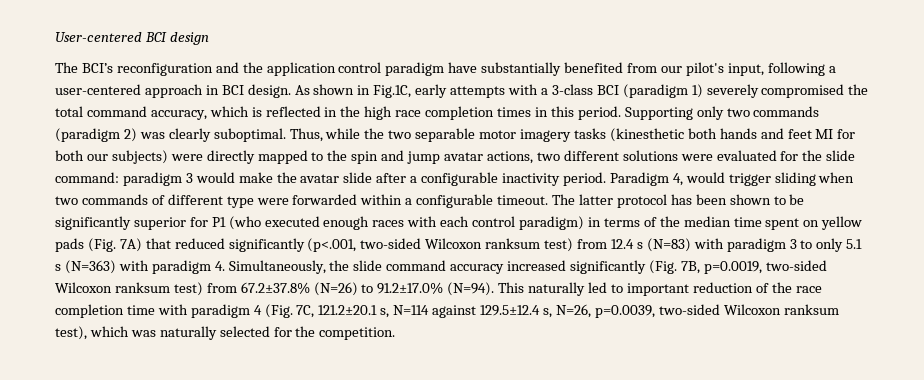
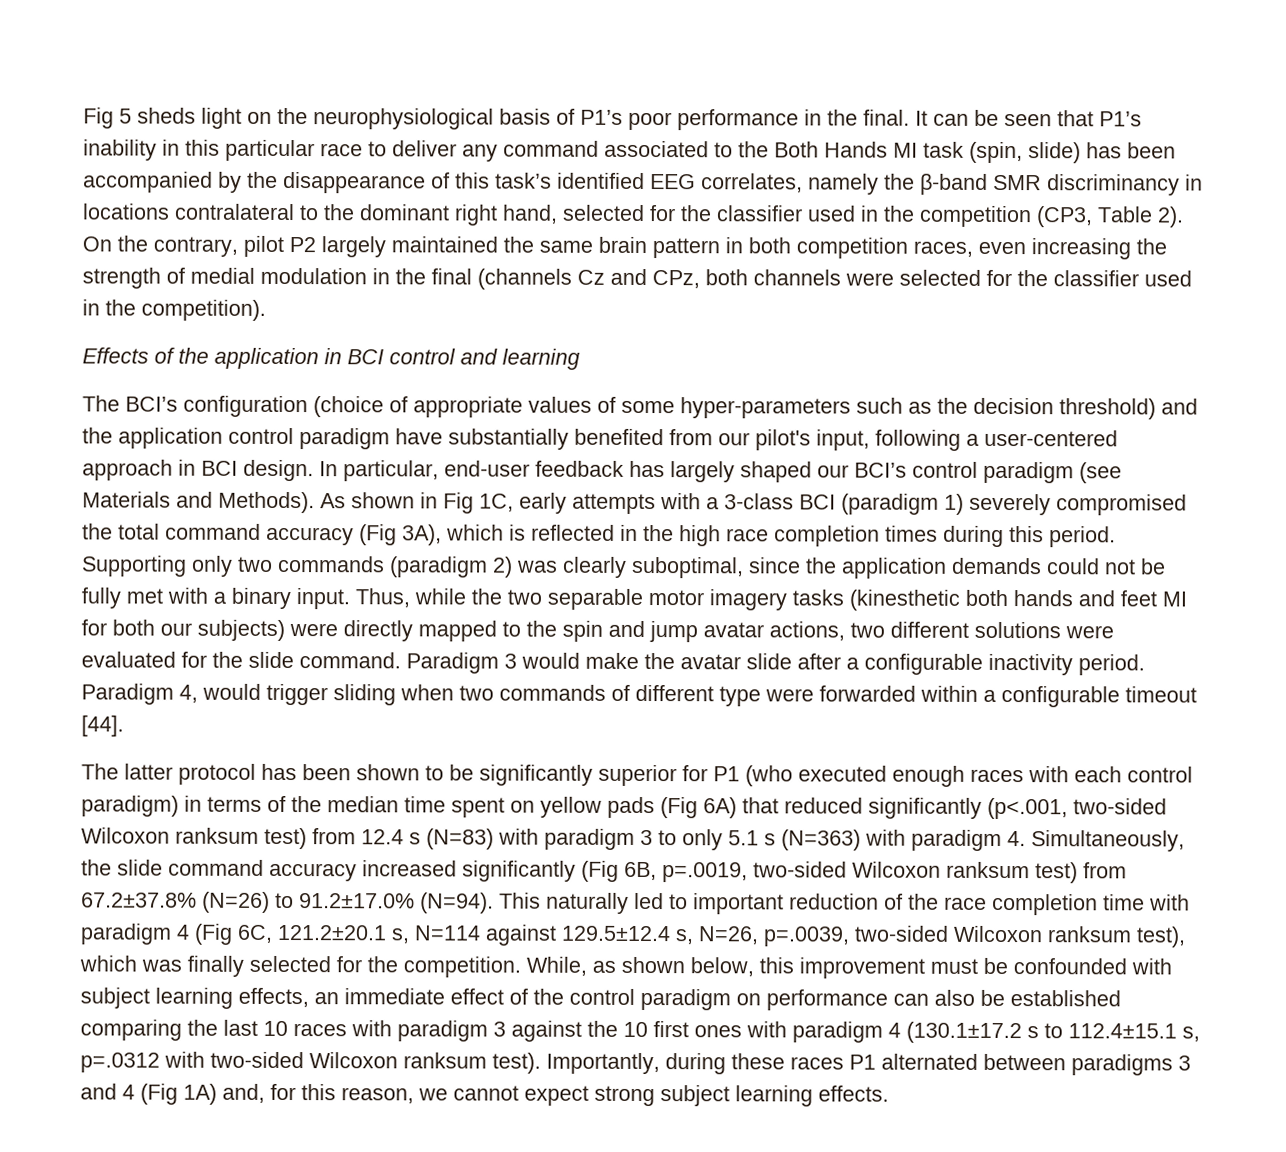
- User-centered BCI design
- The BCI’s reconfiguration and the application control paradigm have substantially benefited from our pilot's input, following a user-centered approach in BCI design.
+ Fig 5 sheds light on the neurophysiological basis of P1’s poor performance in the final. It can be seen that P1’s inability in this particular race to deliver any command associated to the Both Hands MI task (spin, slide) has been accompanied by the disappearance of this task’s identified EEG correlates, namely the β-band SMR discriminancy in locations contralateral to the dominant right hand, selected for the classifier used in the competition (CP3, Table 2). On the contrary, pilot P2 largely maintained the same brain pattern in both competition races, even increasing the strength of medial modulation in the final (channels Cz and CPz, both channels were selected for the classifier used in the competition).
+ Effects of the application in BCI control and learning
+ The BCI’s configuration (choice of appropriate values of some hyper-parameters such as the decision threshold) and the application control paradigm have substantially benefited from our pilot's input, following a user-centered approach in BCI design.
+ In particular, end-user feedback has largely shaped our BCI’s control paradigm (see Materials and Methods).
- As shown in Fig.1C, early attempts with a 3-class BCI (paradigm 1) severely compromised the total command accuracy, which is reflected in the high race completion times in this period.
+ As shown in Fig 1C, early attempts with a 3-class BCI (paradigm 1) severely compromised the total command accuracy (Fig 3A), which is reflected in the high race completion times during this period.
- Supporting only two commands (paradigm 2) was clearly suboptimal.
+ Supporting only two commands (paradigm 2) was clearly suboptimal, since the application demands could not be fully met with a binary input.
- Thus, while the two separable motor imagery tasks (kinesthetic both hands and feet MI for both our subjects) were directly mapped to the spin and jump avatar actions, two different solutions were evaluated for the slide command: paradigm 3 would make the avatar slide after a configurable inactivity period.
+ Thus, while the two separable motor imagery tasks (kinesthetic both hands and feet MI for both our subjects) were directly mapped to the spin and jump avatar actions, two different solutions were evaluated for the slide command. Paradigm 3 would make the avatar slide after a configurable inactivity period.
- Paradigm 4, would trigger sliding when two commands of different type were forwarded within a configurable timeout. The latter protocol has been shown to be significantly superior for P1 (who executed enough races with each control paradigm) in terms of the median time spent on yellow pads (Fig. 7A) that reduced significantly (p<.001, two-sided Wilcoxon ranksum test) from 12.4 s (N=83) with paradigm 3 to only 5.1 s (N=363) with paradigm 4. Simultaneously, the slide command accuracy increased significantly (Fig. 7B, p=0.0019, two-sided Wilcoxon ranksum test) from 67.2±37.8% (N=26) to 91.2±17.0% (N=94).
+ Paradigm 4, would trigger sliding when two commands of different type were forwarded within a configurable timeout [44].
+ The latter protocol has been shown to be significantly superior for P1 (who executed enough races with each control paradigm) in terms of the median time spent on yellow pads (Fig 6A) that reduced significantly (p<.001, two-sided Wilcoxon ranksum test) from 12.4 s (N=83) with paradigm 3 to only 5.1 s (N=363) with paradigm 4. Simultaneously, the slide command accuracy increased significantly (Fig 6B, p=.0019, two-sided Wilcoxon ranksum test) from 67.2±37.8% (N=26) to 91.2±17.0% (N=94).
- This naturally led to important reduction of the race completion time with paradigm 4 (Fig. 7C, 121.2±20.1 s, N=114 against 129.5±12.4 s, N=26, p=0.0039, two-sided Wilcoxon ranksum test), which was naturally selected for the competition.
+ This naturally led to important reduction of the race completion time with paradigm 4 (Fig 6C, 121.2±20.1 s, N=114 against 129.5±12.4 s, N=26, p=.0039, two-sided Wilcoxon ranksum test), which was finally selected for the competition.
+ While, as shown below, this improvement must be confounded with subject learning effects, an immediate effect of the control paradigm on performance can also be established comparing the last 10 races with paradigm 3 against the 10 first ones with paradigm 4 (130.1±17.2 s to 112.4±15.1 s, p=.0312 with two-sided Wilcoxon ranksum test). Importantly, during these races P1 alternated between paradigms 3 and 4 (Fig 1A) and, for this reason, we cannot expect strong subject learning effects.

